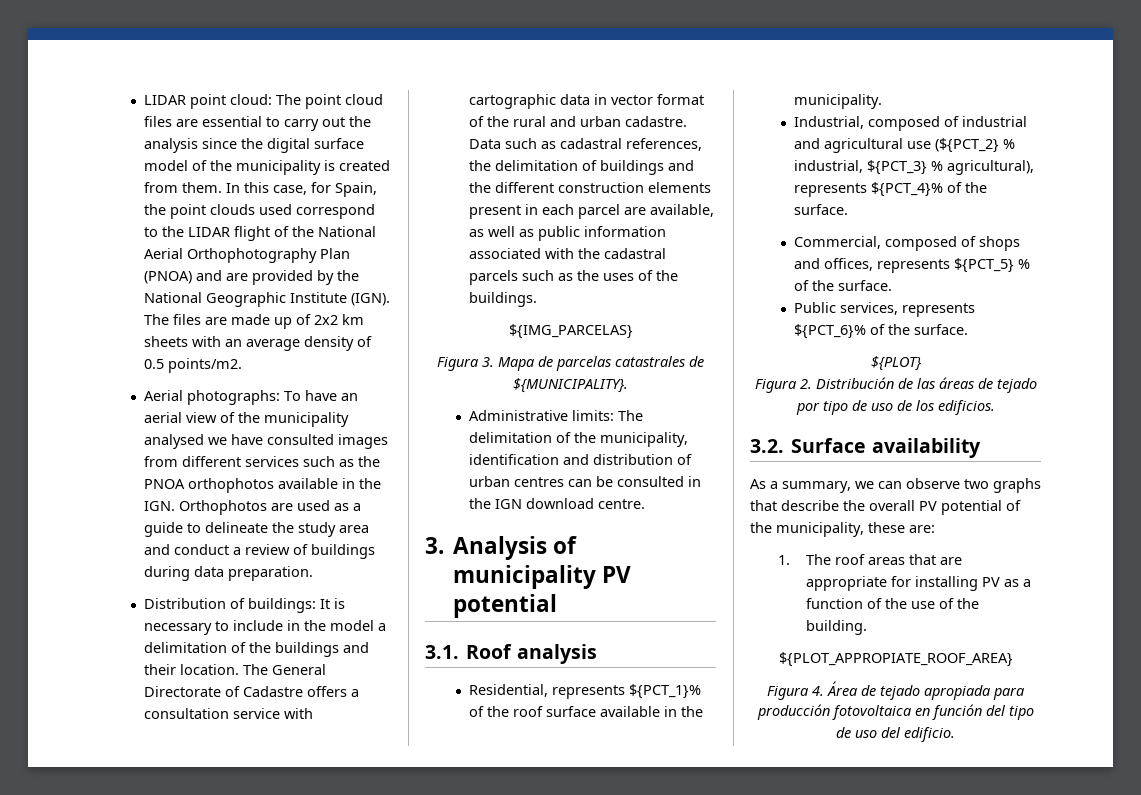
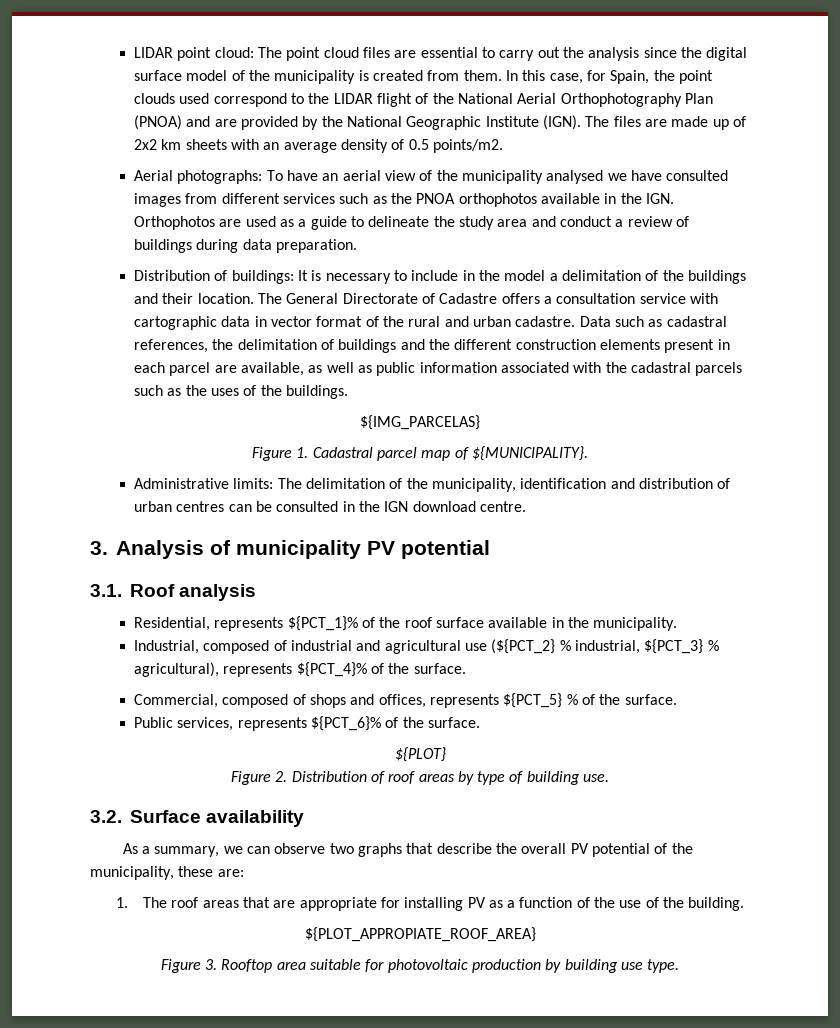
- Figura 3. Mapa de parcelas catastrales de ${MUNICIPALITY}.
+ Figure 1. Cadastral parcel map of ${MUNICIPALITY}.
- Figura 2. Distribución de las áreas de tejado por tipo de uso de los edificios.
+ Figure 2. Distribution of roof areas by type of building use.
- Figura 4. Área de tejado apropiada para producción fotovoltaica en función del tipo de uso del edificio.
+ Figure 3. Rooftop area suitable for photovoltaic production by building use type.

